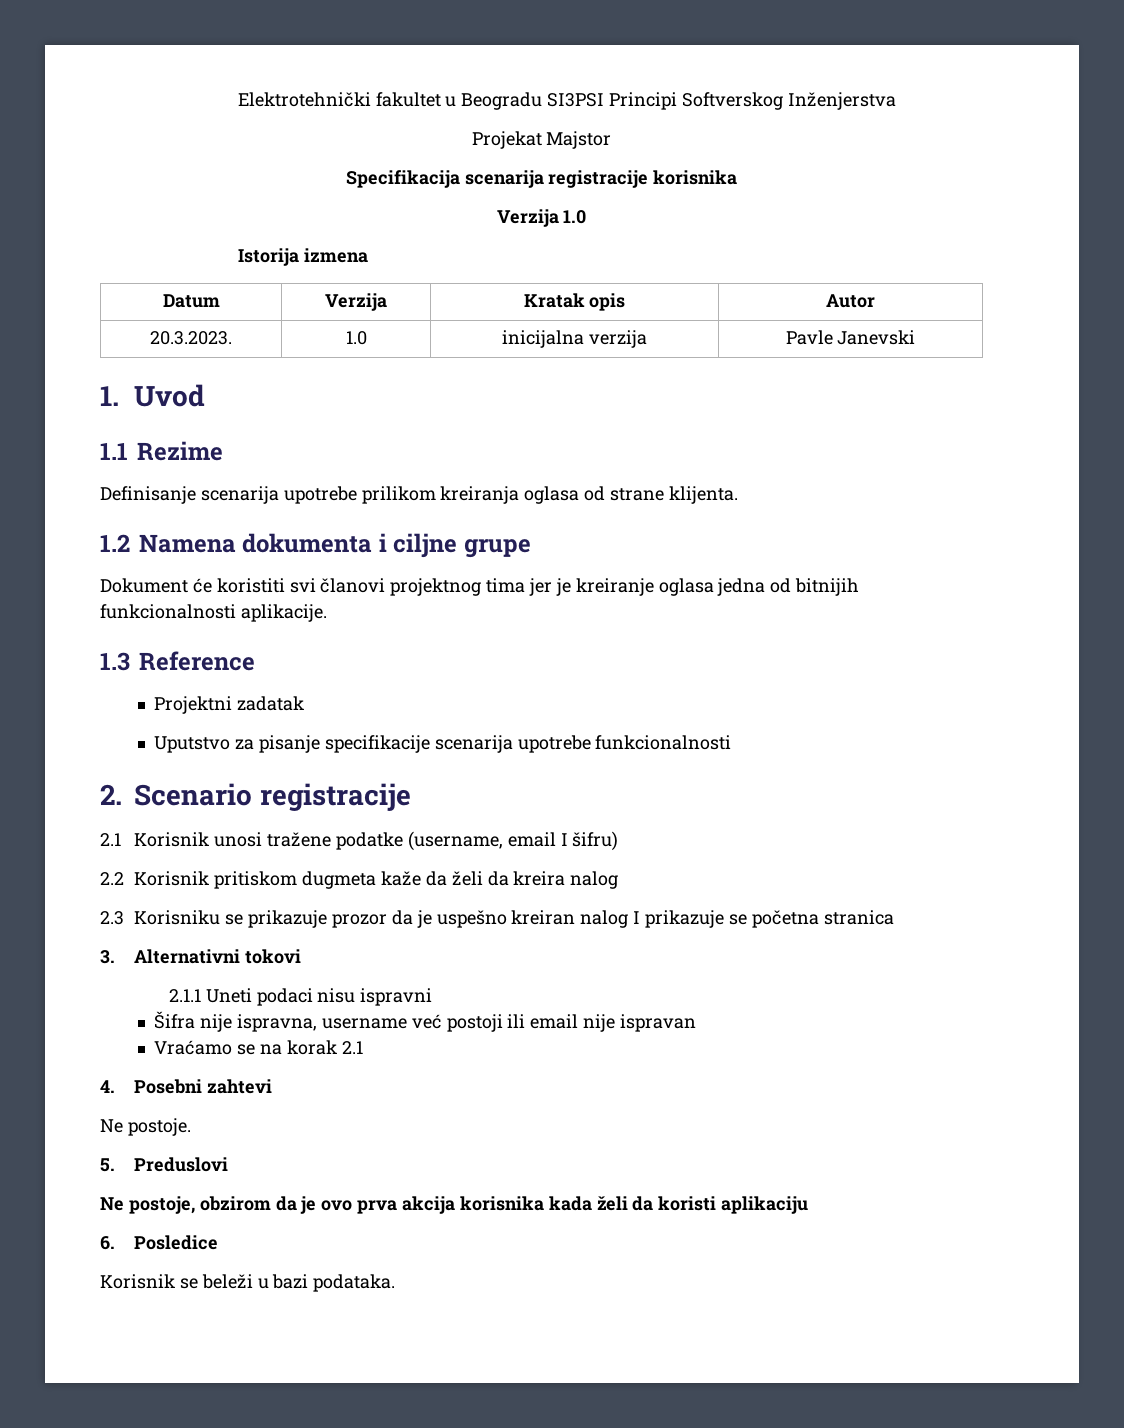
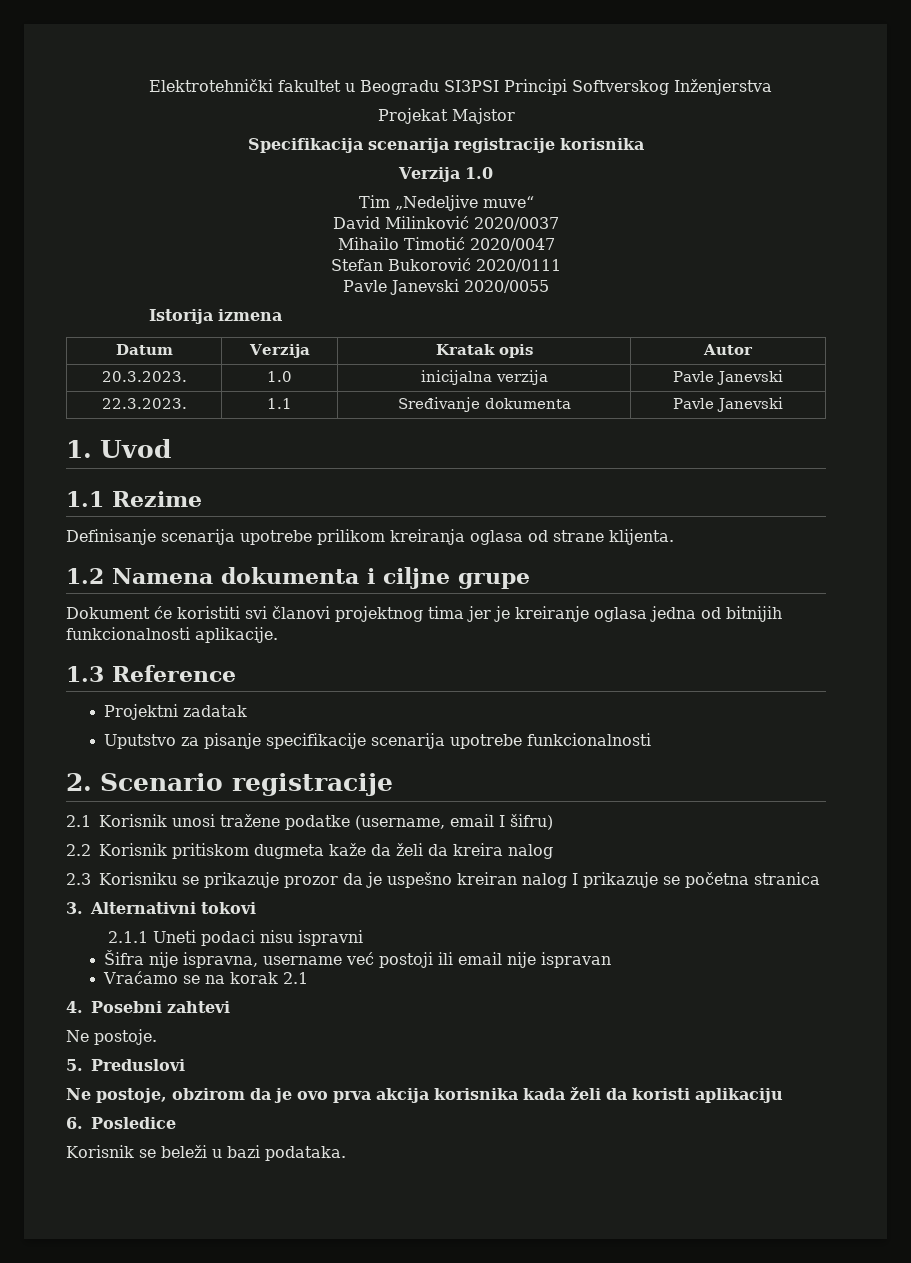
+ Tim „Nedeljive muve“
+ David Milinković 2020/0037
+ Mihailo Timotić 2020/0047
+ Stefan Bukorović 2020/0111
+ Pavle Janevski 2020/0055
+ 22.3.2023. | 1.1 | Sređivanje dokumenta | Pavle Janevski

